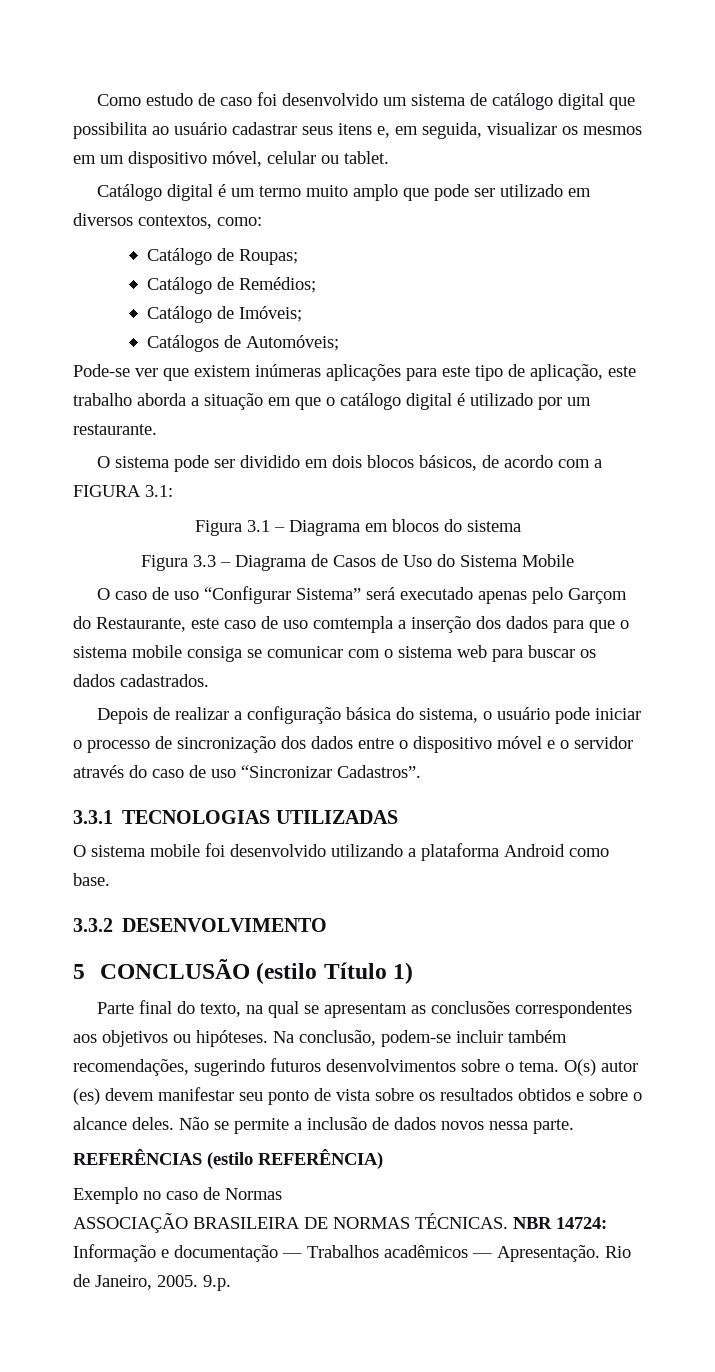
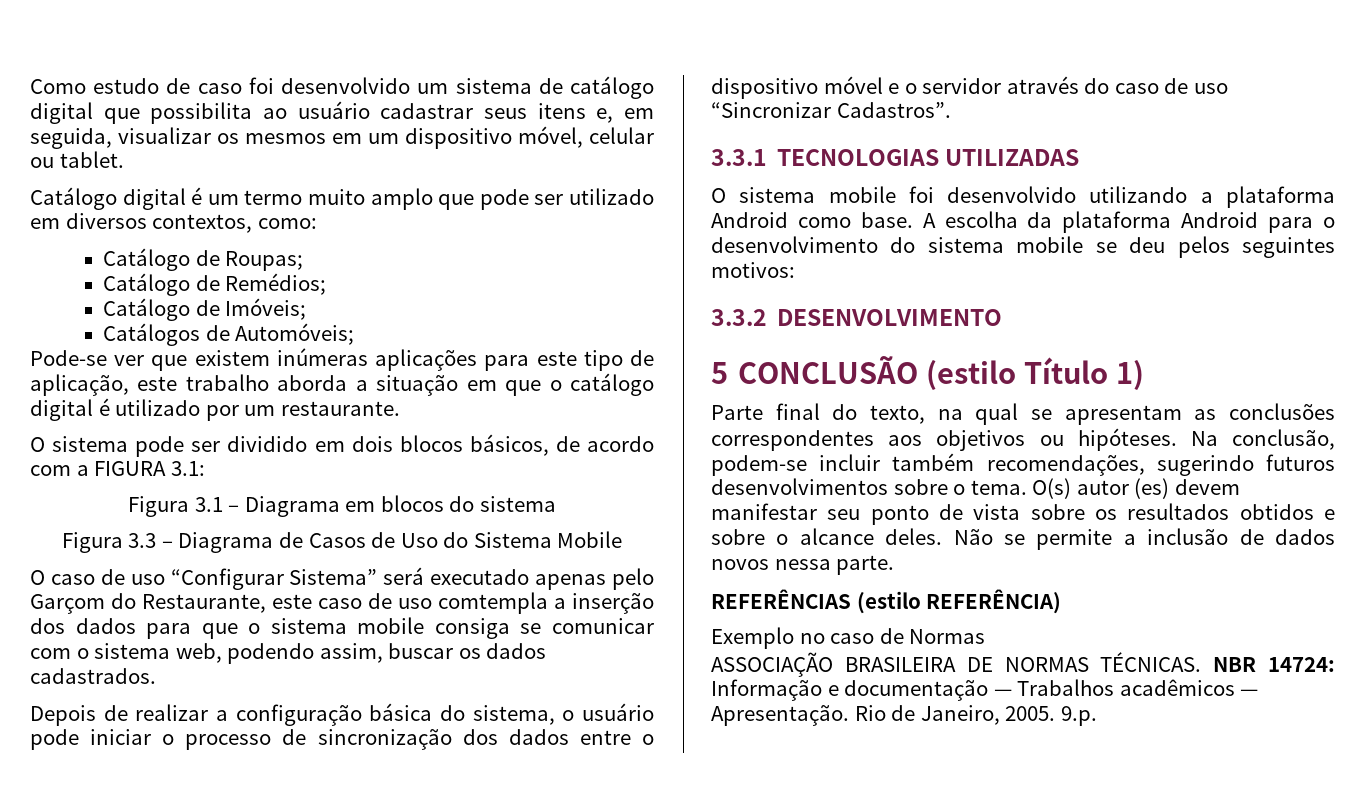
- O caso de uso “Configurar Sistema” será executado apenas pelo Garçom do Restaurante, este caso de uso comtempla a inserção dos dados para que o sistema mobile consiga se comunicar com o sistema web para buscar os dados cadastrados.
+ O caso de uso “Configurar Sistema” será executado apenas pelo Garçom do Restaurante, este caso de uso comtempla a inserção dos dados para que o sistema mobile consiga se comunicar com o sistema web, podendo assim, buscar os dados cadastrados.
+ A escolha da plataforma Android para o desenvolvimento do sistema mobile se deu pelos seguintes motivos:

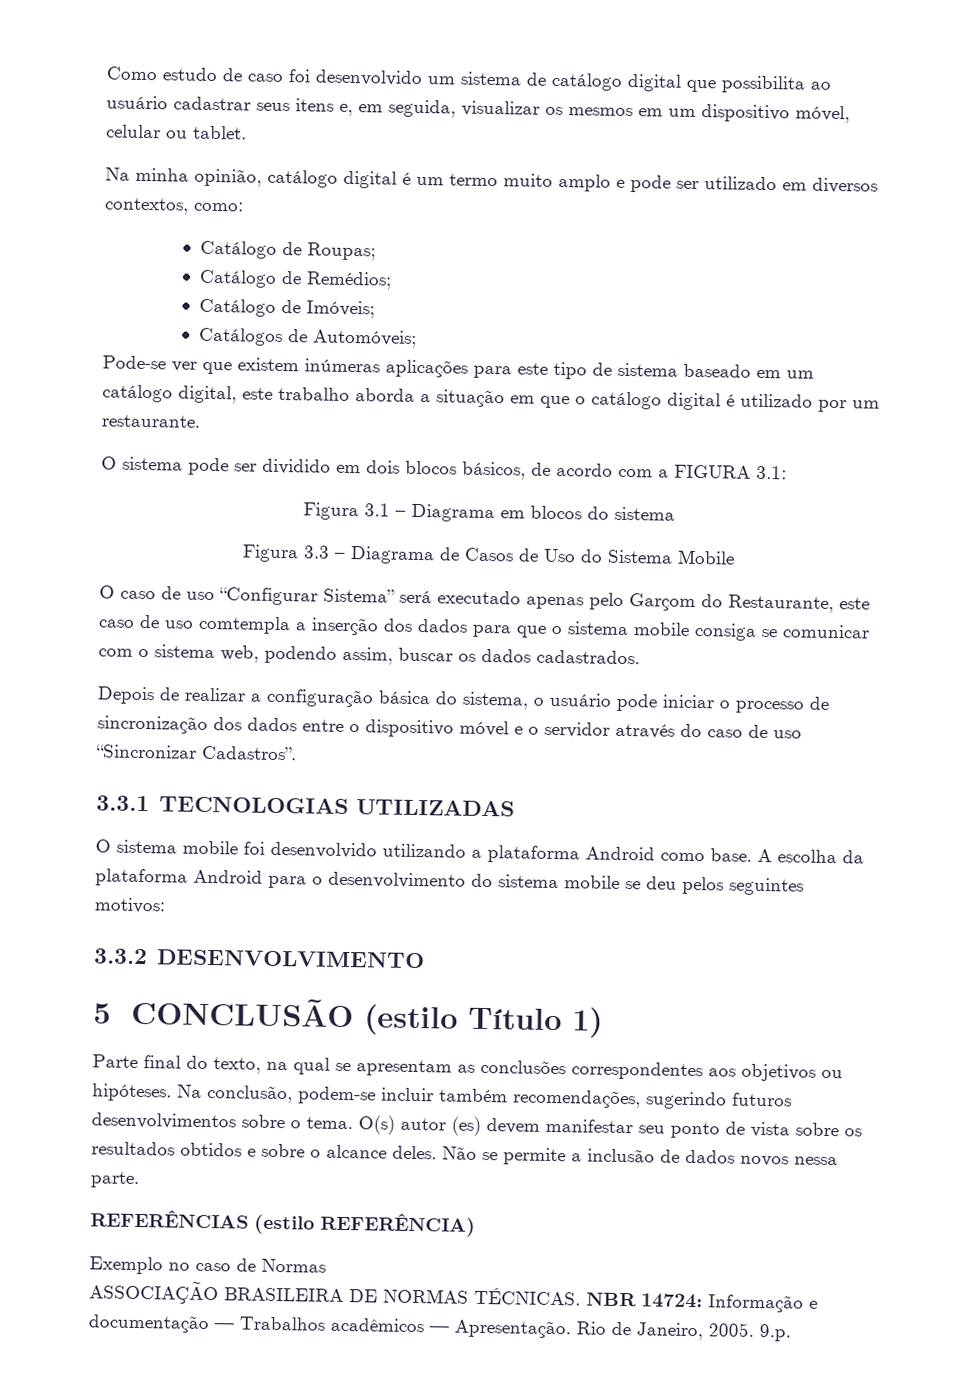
- Catálogo digital é um termo muito amplo que pode ser utilizado em diversos contextos, como:
+ Na minha opinião, catálogo digital é um termo muito amplo e pode ser utilizado em diversos contextos, como:
- Pode-se ver que existem inúmeras aplicações para este tipo de aplicação, este trabalho aborda a situação em que o catálogo digital é utilizado por um restaurante.
+ Pode-se ver que existem inúmeras aplicações para este tipo de sistema baseado em um catálogo digital, este trabalho aborda a situação em que o catálogo digital é utilizado por um restaurante.

